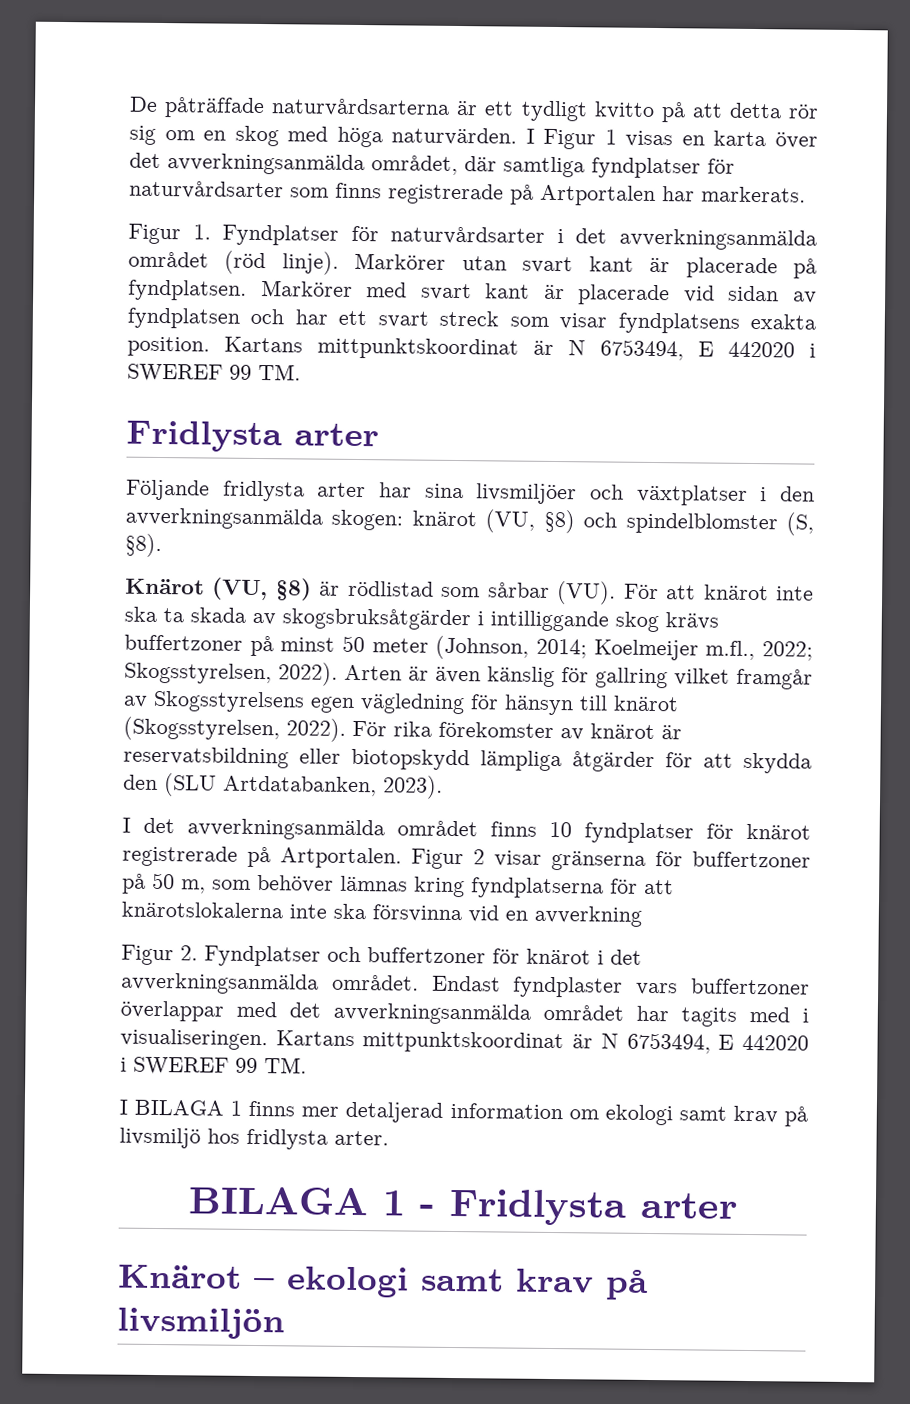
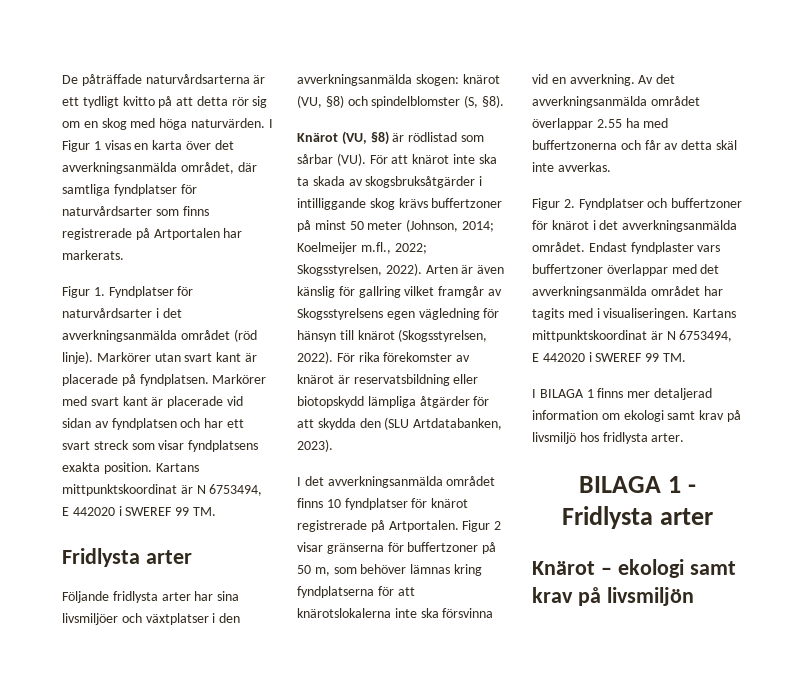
- Figur 2 visar gränserna för buffertzoner på 50 m, som behöver lämnas kring fyndplatserna för att knärotslokalerna inte ska försvinna vid en avverkning
+ Figur 2 visar gränserna för buffertzoner på 50 m, som behöver lämnas kring fyndplatserna för att knärotslokalerna inte ska försvinna vid en avverkning. Av det avverkningsanmälda området överlappar 2.55 ha med buffertzonerna och får av detta skäl inte avverkas.

